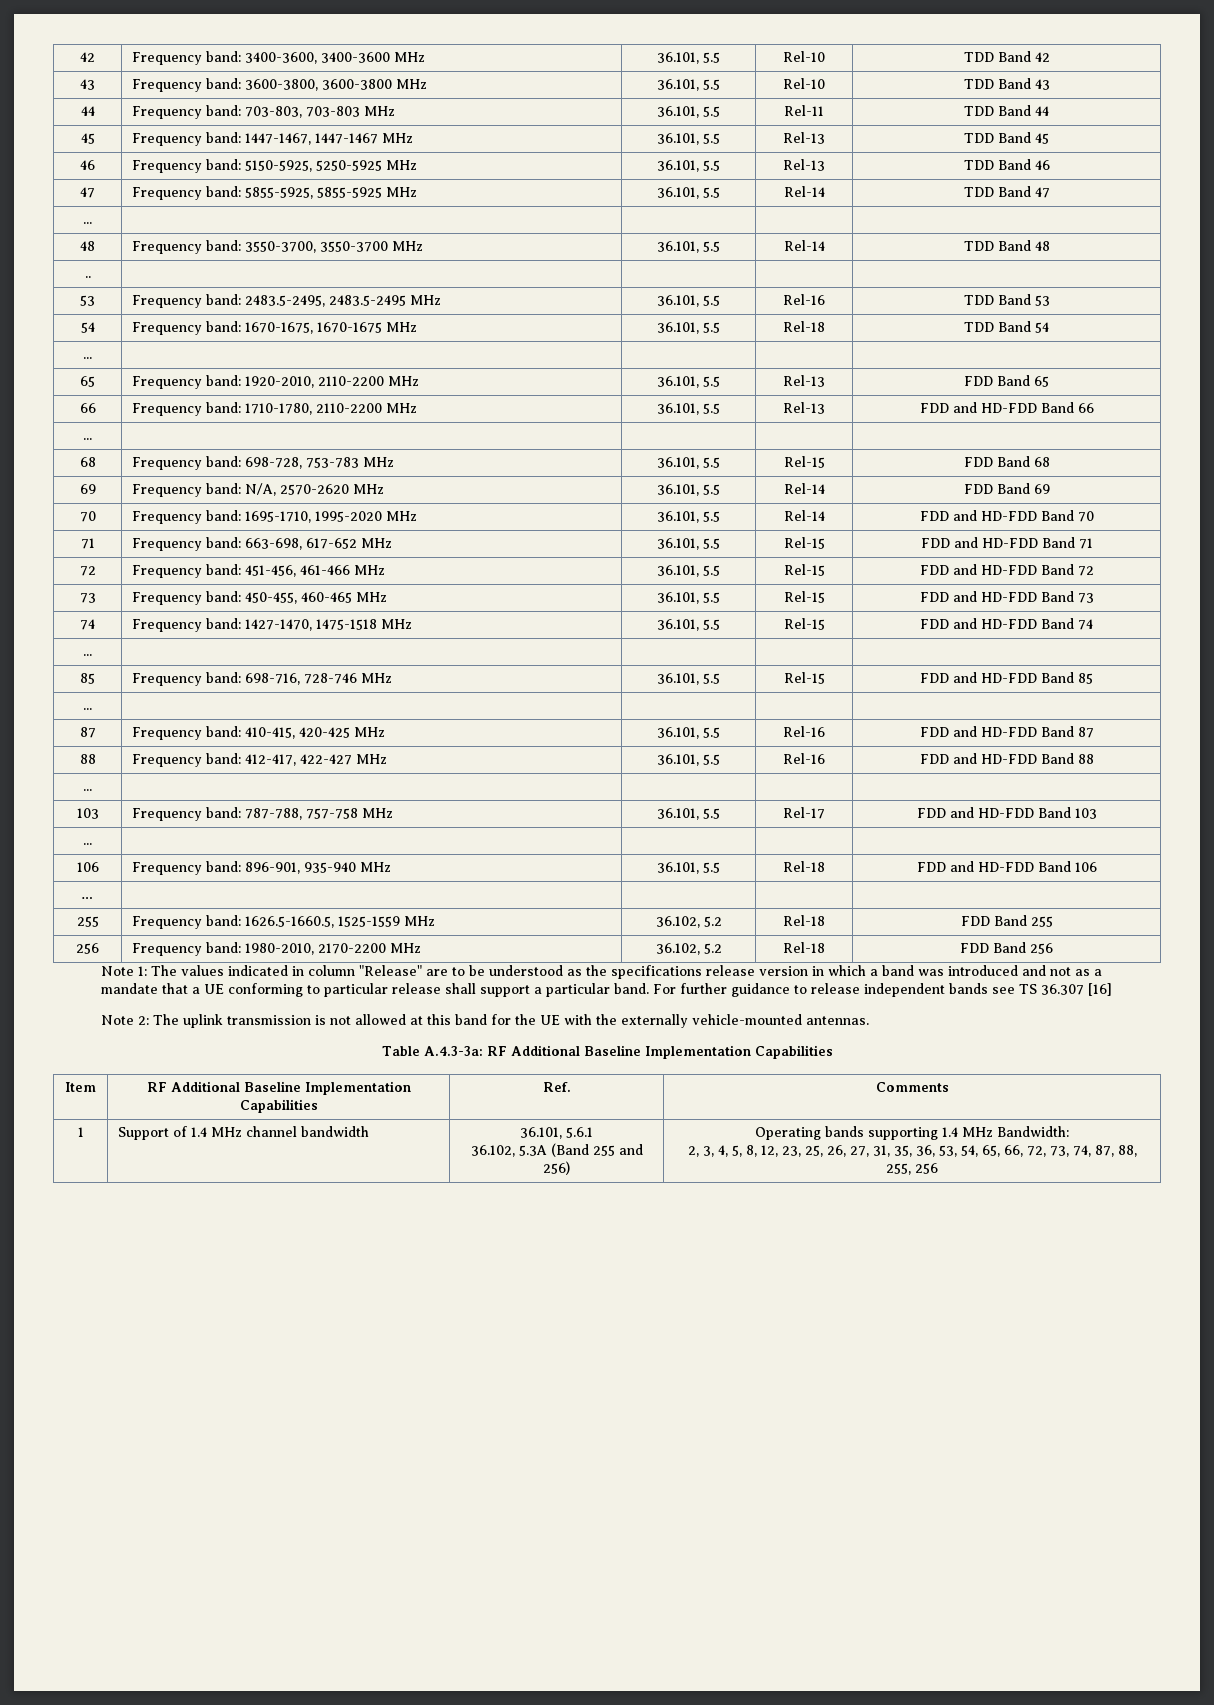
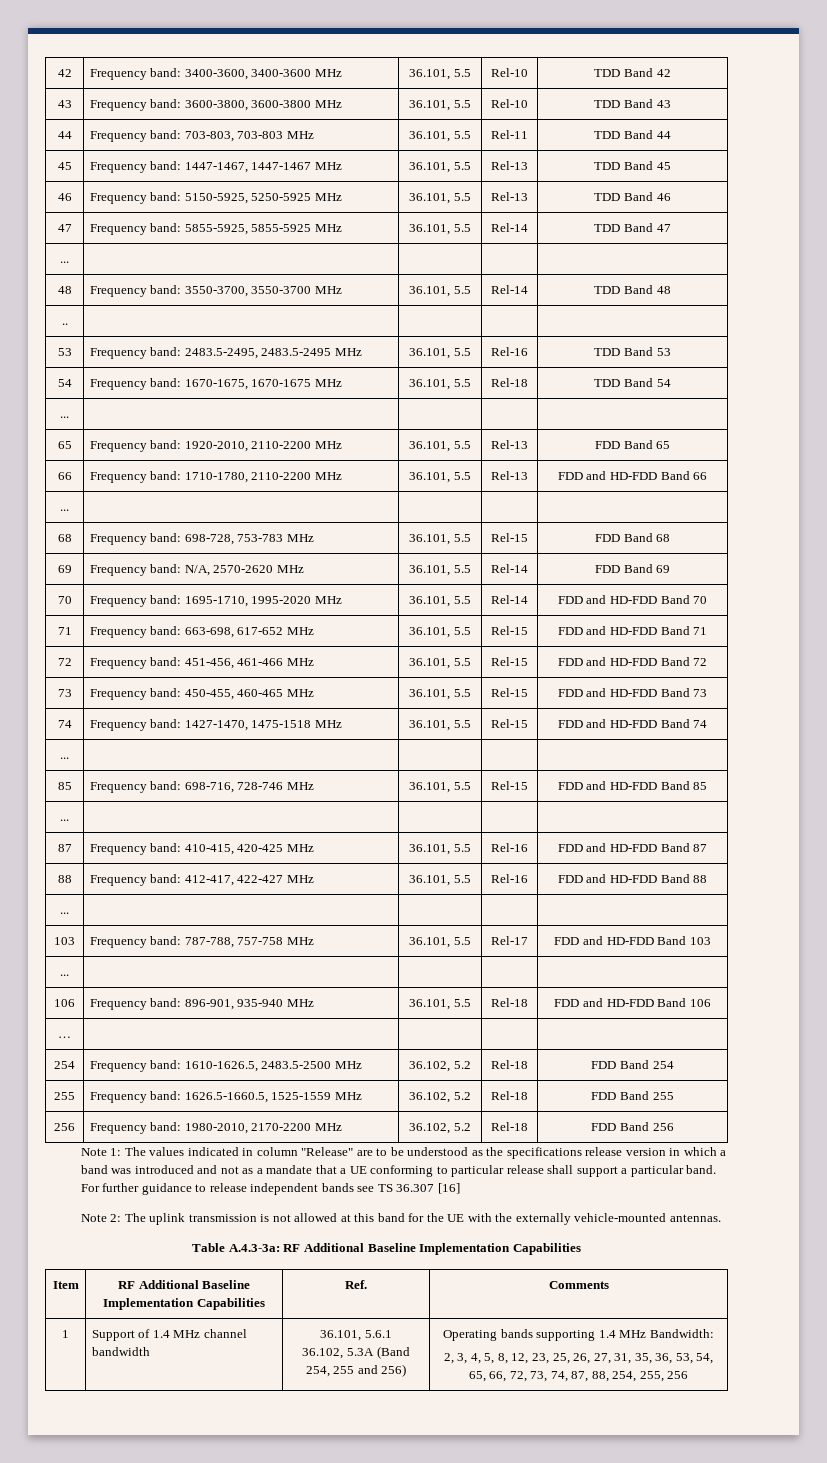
+ 254 | Frequency band: 1610-1626.5, 2483.5-2500 MHz | 36.102, 5.2 | Rel-18 | FDD Band 254
- 36.102, 5.3A (Band 255 and 256)
+ 36.102, 5.3A (Band 254, 255 and 256)
- 2, 3, 4, 5, 8, 12, 23, 25, 26, 27, 31, 35, 36, 53, 54, 65, 66, 72, 73, 74, 87, 88, 255, 256
+ 2, 3, 4, 5, 8, 12, 23, 25, 26, 27, 31, 35, 36, 53, 54, 65, 66, 72, 73, 74, 87, 88, 254, 255, 256

